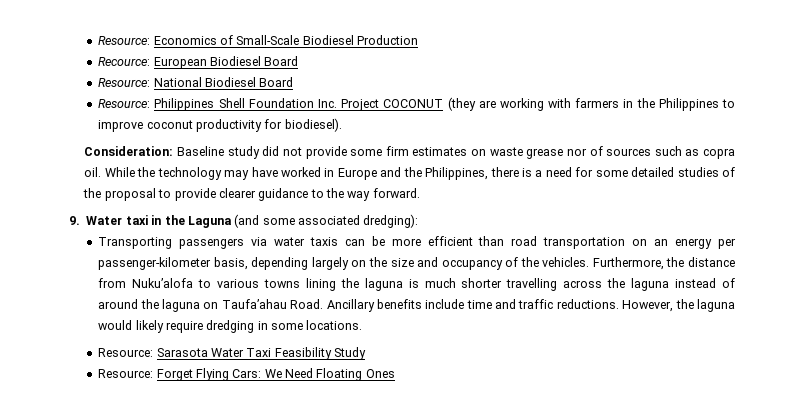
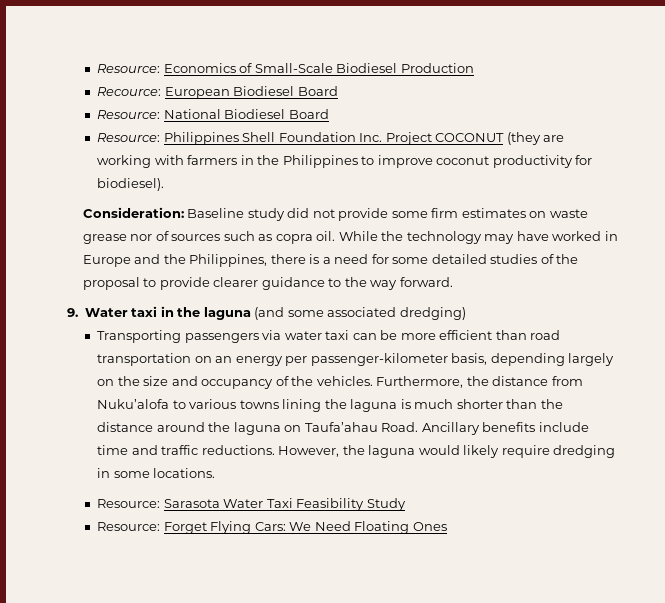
- 9. Water taxi in the Laguna (and some associated dredging):
+ 9. Water taxi in the laguna (and some associated dredging)
- Transporting passengers via water taxis can be more efficient than road transportation on an energy per passenger-kilometer basis, depending largely on the size and occupancy of the vehicles.
+ Transporting passengers via water taxi can be more efficient than road transportation on an energy per passenger-kilometer basis, depending largely on the size and occupancy of the vehicles.
- Furthermore, the distance from Nuku’alofa to various towns lining the laguna is much shorter travelling across the laguna instead of around the laguna on Taufa’ahau Road.
+ Furthermore, the distance from Nuku’alofa to various towns lining the laguna is much shorter than the distance around the laguna on Taufa’ahau Road.

